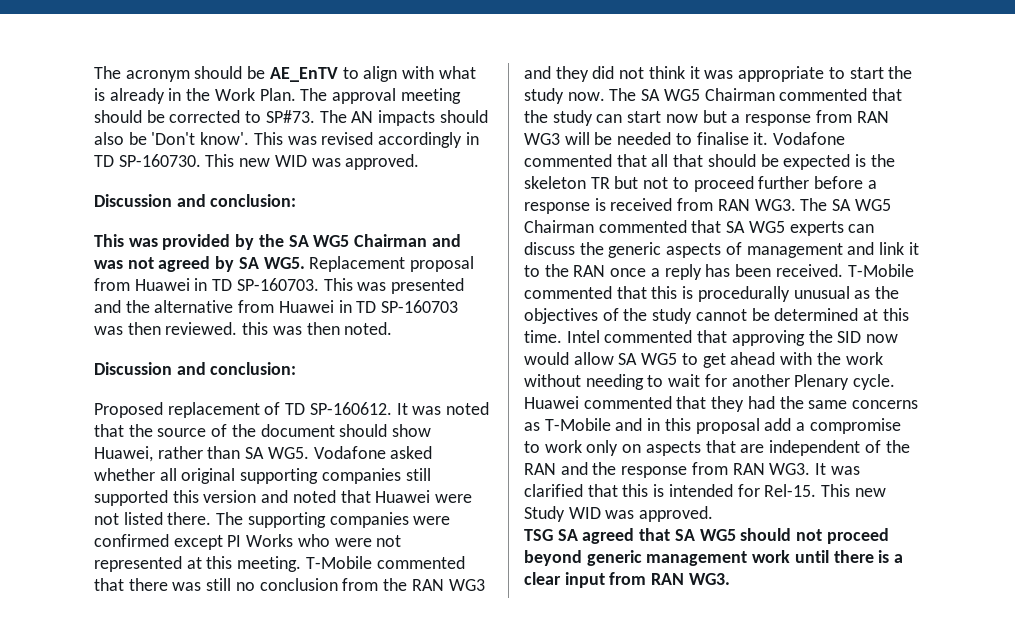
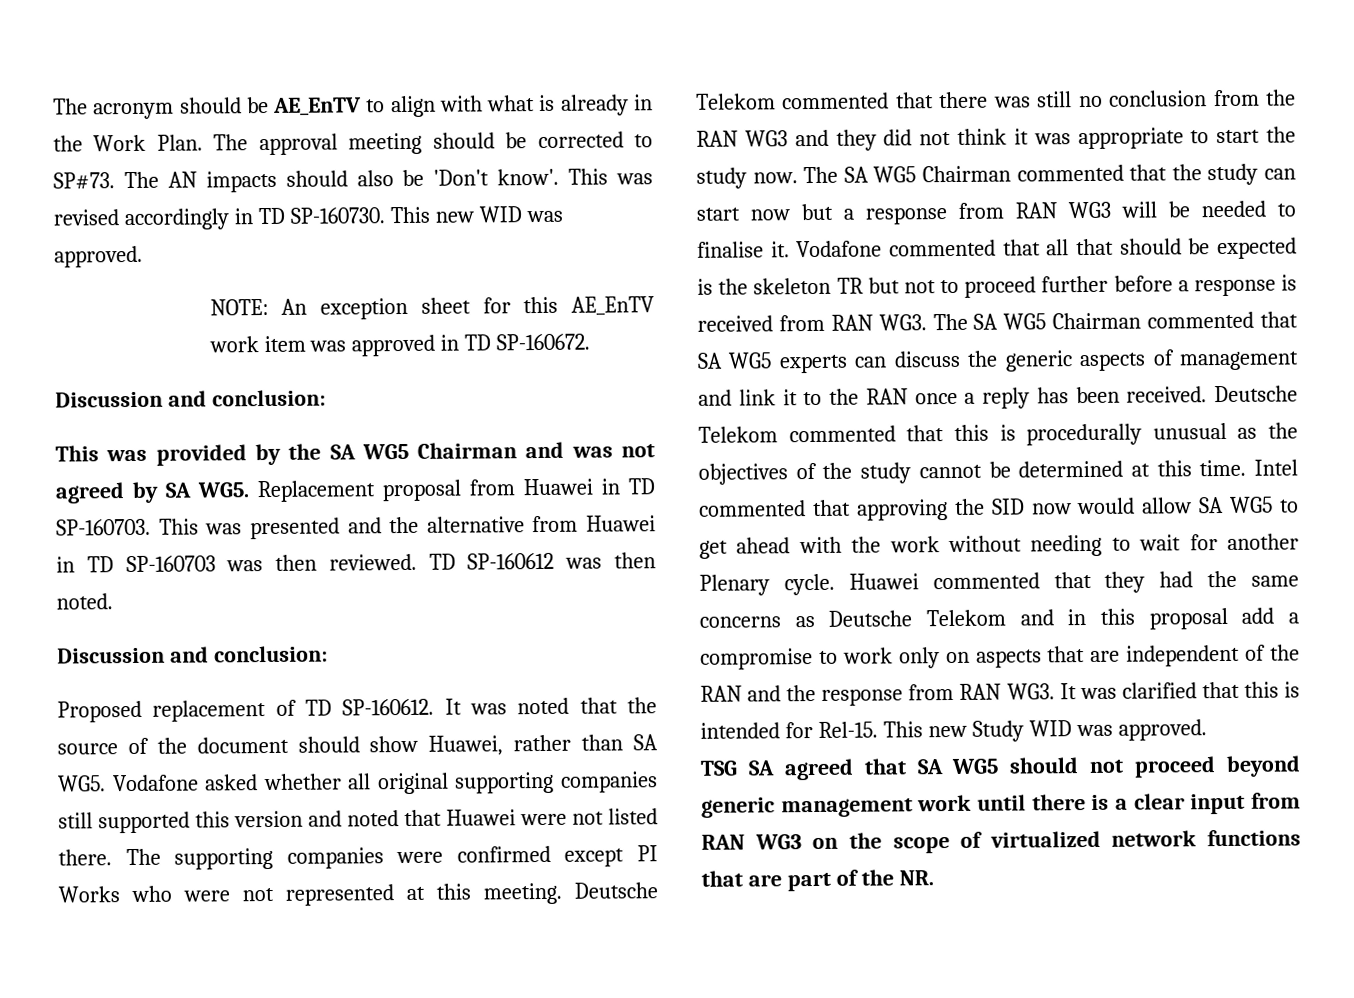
+ NOTE: An exception sheet for this AE_EnTV work item was approved in TD SP-160672.
- This was presented and the alternative from Huawei in TD SP-160703 was then reviewed. this was then noted.
+ This was presented and the alternative from Huawei in TD SP-160703 was then reviewed. TD SP-160612 was then noted.
- T-Mobile commented that there was still no conclusion from the RAN WG3 and they did not think it was appropriate to start the study now.
+ Deutsche Telekom commented that there was still no conclusion from the RAN WG3 and they did not think it was appropriate to start the study now.
- T-Mobile commented that this is procedurally unusual as the objectives of the study cannot be determined at this time.
+ Deutsche Telekom commented that this is procedurally unusual as the objectives of the study cannot be determined at this time.
- Huawei commented that they had the same concerns as T-Mobile and in this proposal add a compromise to work only on aspects that are independent of the RAN and the response from RAN WG3. It was clarified that this is intended for Rel-15.
+ Huawei commented that they had the same concerns as Deutsche Telekom and in this proposal add a compromise to work only on aspects that are independent of the RAN and the response from RAN WG3. It was clarified that this is intended for Rel-15.
- TSG SA agreed that SA WG5 should not proceed beyond generic management work until there is a clear input from RAN WG3.
+ TSG SA agreed that SA WG5 should not proceed beyond generic management work until there is a clear input from RAN WG3 on the scope of virtualized network functions that are part of the NR.

